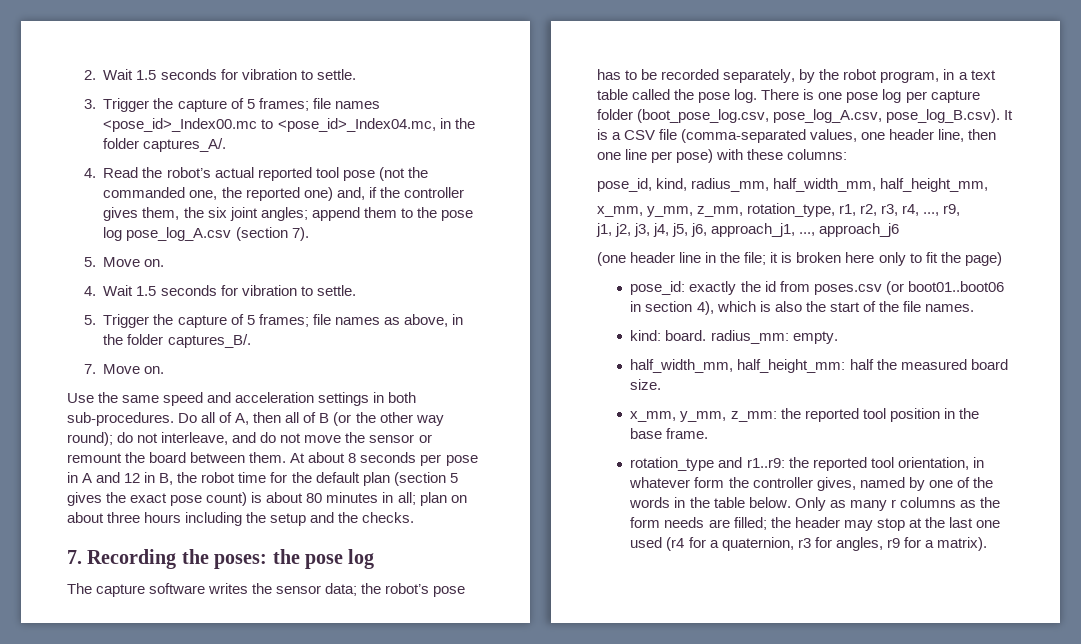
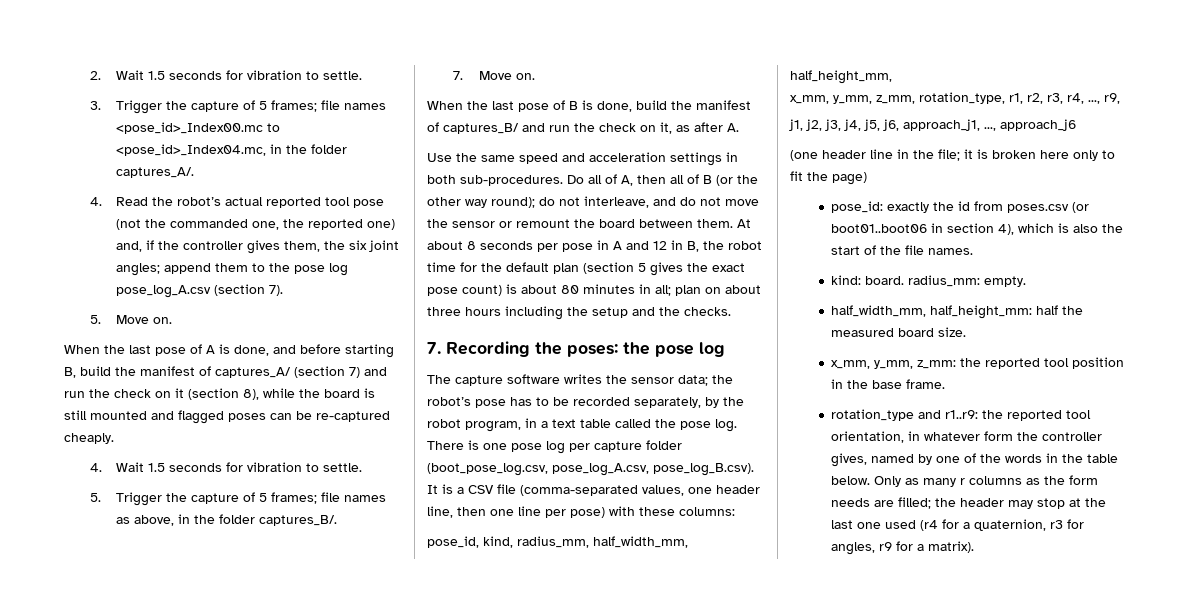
+ When the last pose of A is done, and before starting B, build the manifest of captures_A/ (section 7) and run the check on it (section 8), while the board is still mounted and flagged poses can be re-captured cheaply.
+ When the last pose of B is done, build the manifest of captures_B/ and run the check on it, as after A.

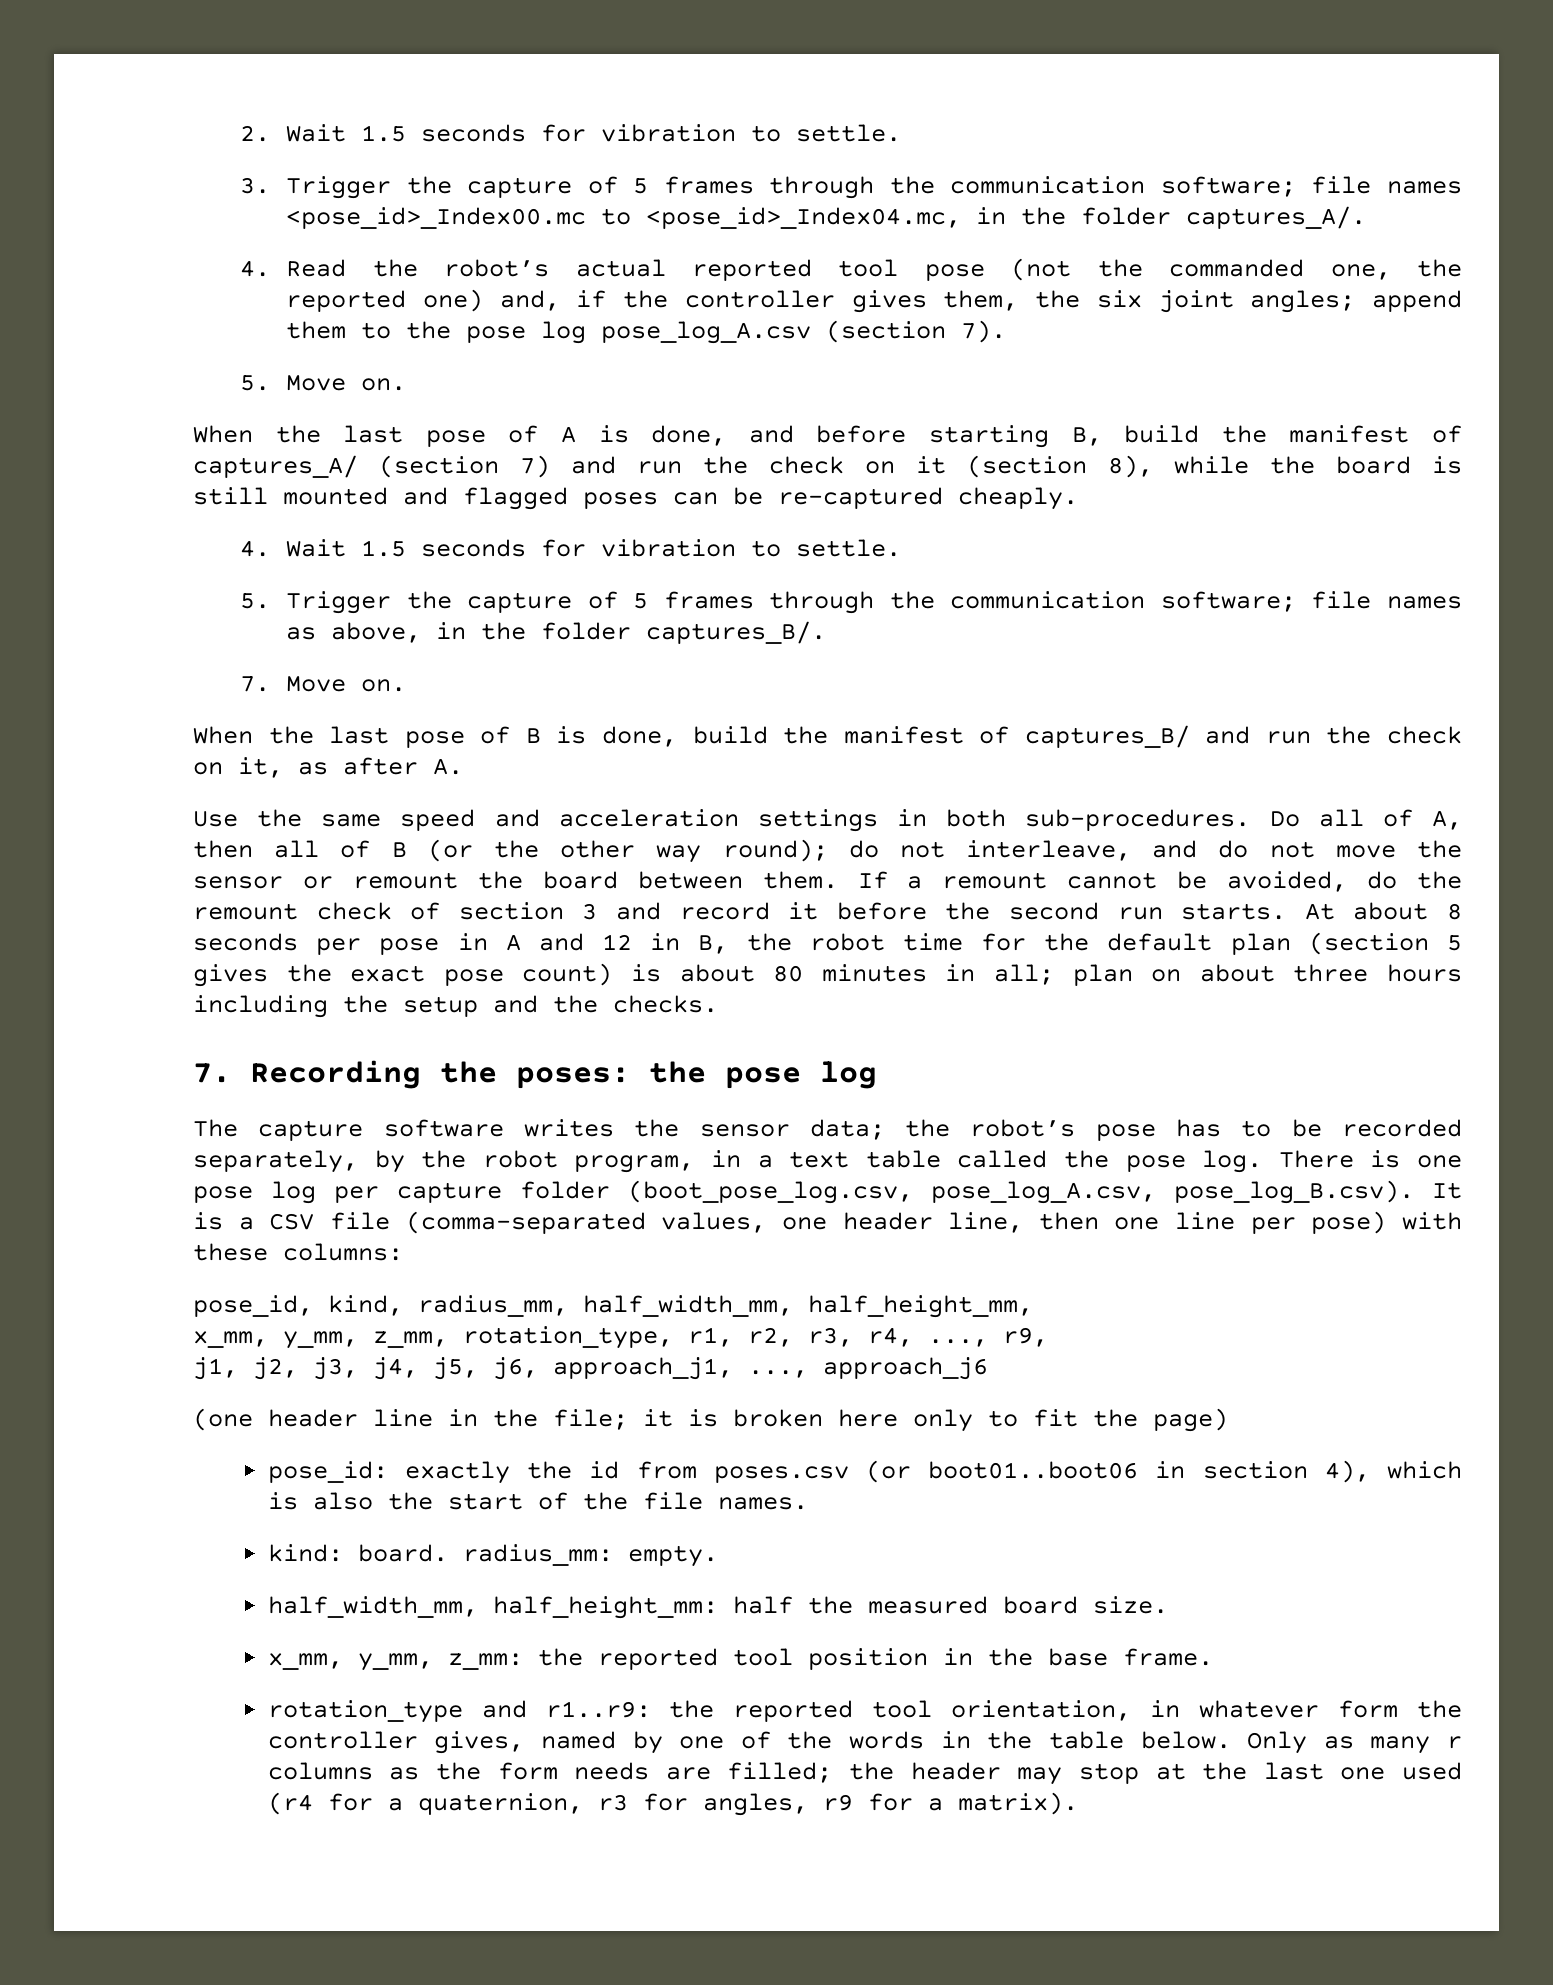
- 3. Trigger the capture of 5 frames; file names <pose_id>_Index00.mc to <pose_id>_Index04.mc, in the folder captures_A/.
+ 3. Trigger the capture of 5 frames through the communication software; file names <pose_id>_Index00.mc to <pose_id>_Index04.mc, in the folder captures_A/.
- 5. Trigger the capture of 5 frames; file names as above, in the folder captures_B/.
+ 5. Trigger the capture of 5 frames through the communication software; file names as above, in the folder captures_B/.
+ If a remount cannot be avoided, do the remount check of section 3 and record it before the second run starts.

